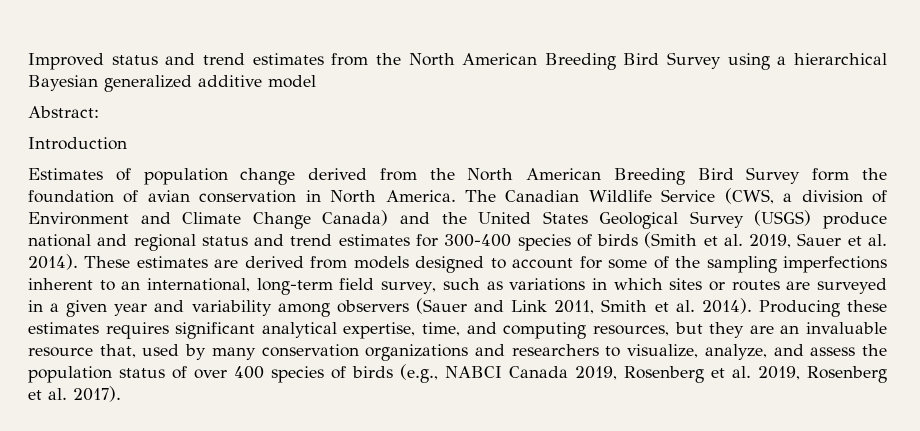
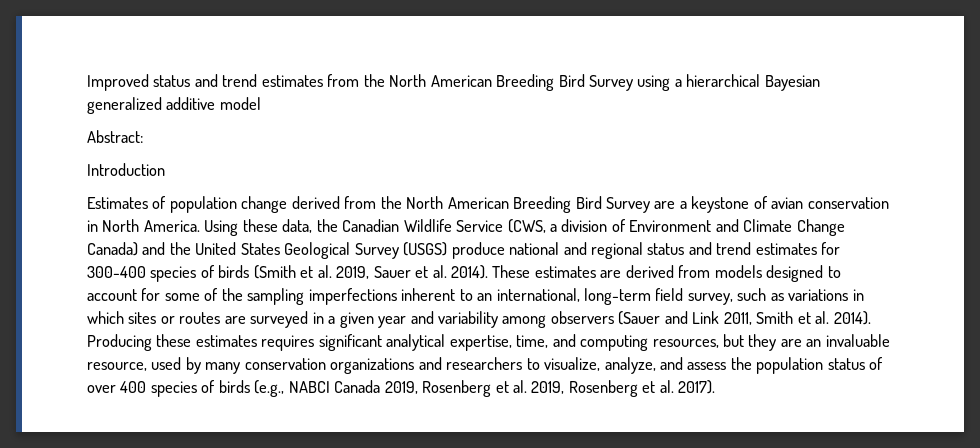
- Estimates of population change derived from the North American Breeding Bird Survey form the foundation of avian conservation in North America.
+ Estimates of population change derived from the North American Breeding Bird Survey are a keystone of avian conservation in North America.
- The Canadian Wildlife Service (CWS, a division of Environment and Climate Change Canada) and the United States Geological Survey (USGS) produce national and regional status and trend estimates for 300-400 species of birds (Smith et al. 2019, Sauer et al. 2014).
+ Using these data, the Canadian Wildlife Service (CWS, a division of Environment and Climate Change Canada) and the United States Geological Survey (USGS) produce national and regional status and trend estimates for 300-400 species of birds (Smith et al. 2019, Sauer et al. 2014).
- Producing these estimates requires significant analytical expertise, time, and computing resources, but they are an invaluable resource that, used by many conservation organizations and researchers to visualize, analyze, and assess the population status of over 400 species of birds (e.g., NABCI Canada 2019, Rosenberg et al. 2019, Rosenberg et al. 2017).
+ Producing these estimates requires significant analytical expertise, time, and computing resources, but they are an invaluable resource, used by many conservation organizations and researchers to visualize, analyze, and assess the population status of over 400 species of birds (e.g., NABCI Canada 2019, Rosenberg et al. 2019, Rosenberg et al. 2017).

